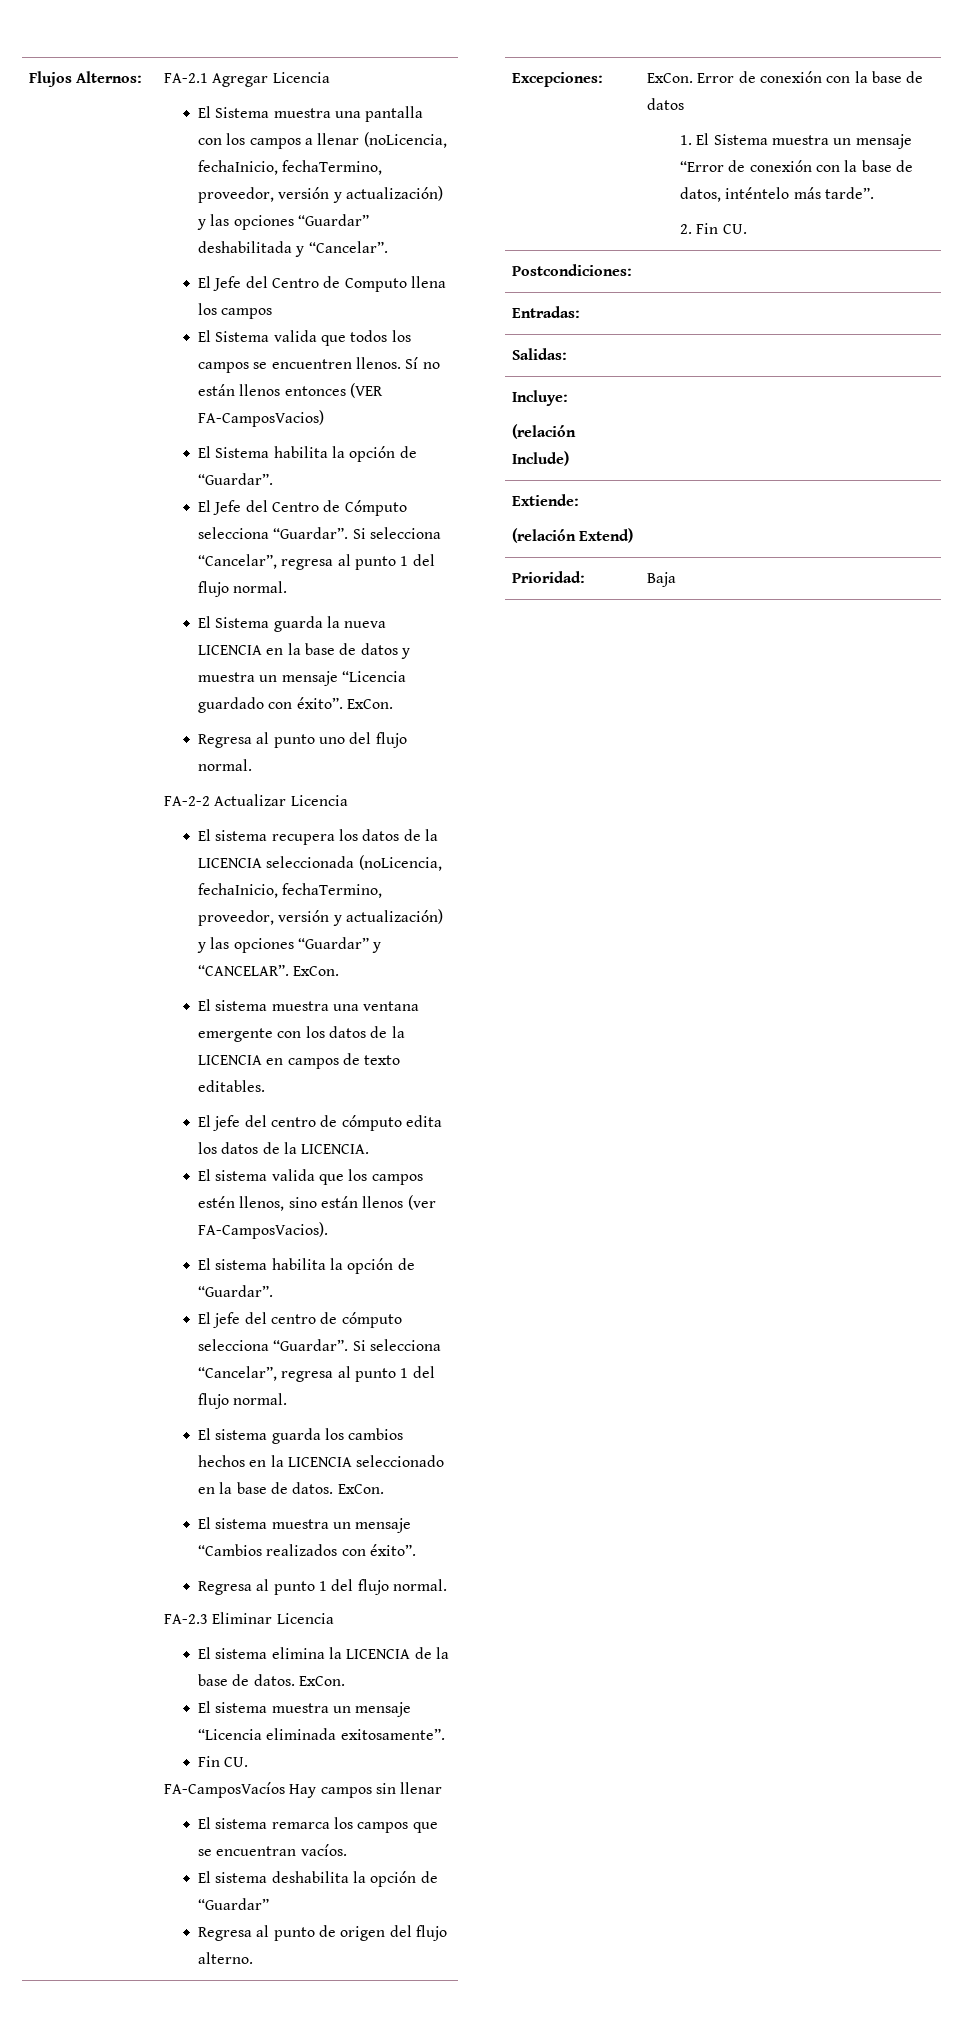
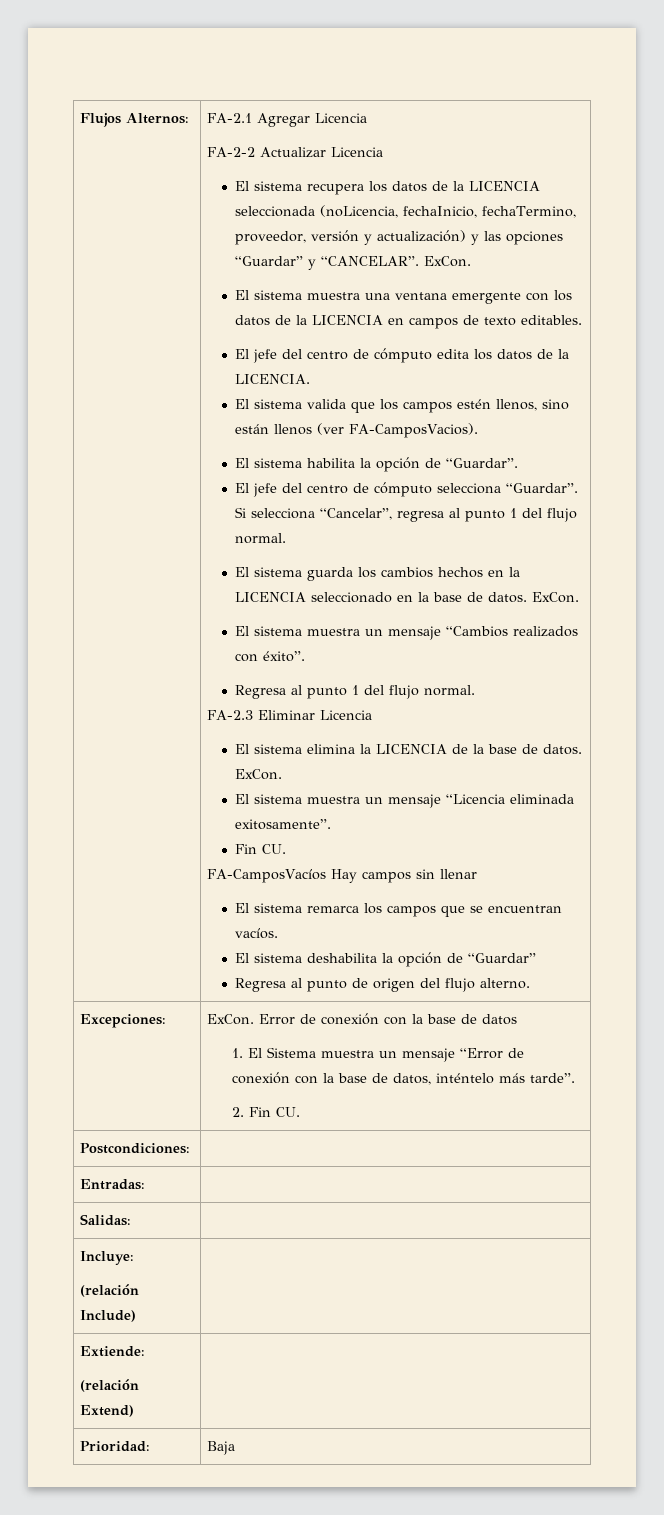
- El Sistema muestra una pantalla con los campos a llenar (noLicencia, fechaInicio, fechaTermino, proveedor, versión y actualización) y las opciones “Guardar” deshabilitada y “Cancelar”.
- El Jefe del Centro de Computo llena los campos
- El Sistema valida que todos los campos se encuentren llenos. Sí no están llenos entonces (VER FA-CamposVacios)
- El Sistema habilita la opción de “Guardar”.
- El Jefe del Centro de Cómputo selecciona “Guardar”. Si selecciona “Cancelar”, regresa al punto 1 del flujo normal.
- El Sistema guarda la nueva LICENCIA en la base de datos y muestra un mensaje “Licencia guardado con éxito”. ExCon.
- Regresa al punto uno del flujo normal.

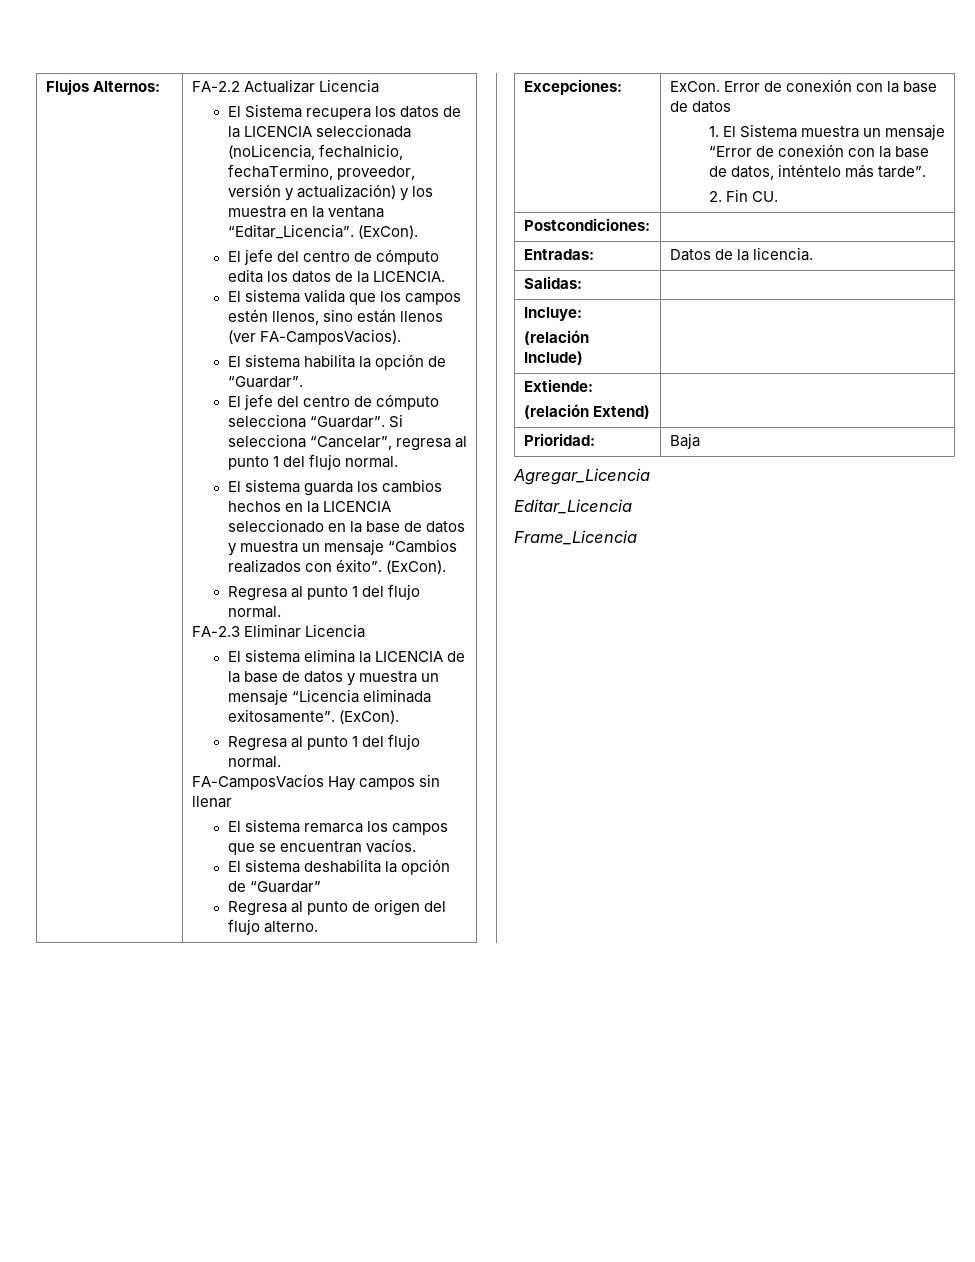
- FA-2.1 Agregar Licencia
- FA-2-2 Actualizar Licencia
+ FA-2.2 Actualizar Licencia
- El sistema recupera los datos de la LICENCIA seleccionada (noLicencia, fechaInicio, fechaTermino, proveedor, versión y actualización) y las opciones “Guardar” y “CANCELAR”. ExCon.
- El sistema muestra una ventana emergente con los datos de la LICENCIA en campos de texto editables.
+ El Sistema recupera los datos de la LICENCIA seleccionada (noLicencia, fechaInicio, fechaTermino, proveedor, versión y actualización) y los muestra en la ventana “Editar_Licencia”. (ExCon).
- El sistema guarda los cambios hechos en la LICENCIA seleccionado en la base de datos. ExCon.
- El sistema muestra un mensaje “Cambios realizados con éxito”.
+ El sistema guarda los cambios hechos en la LICENCIA seleccionado en la base de datos y muestra un mensaje “Cambios realizados con éxito”. (ExCon).
- El sistema elimina la LICENCIA de la base de datos. ExCon.
- El sistema muestra un mensaje “Licencia eliminada exitosamente”.
- Fin CU.
+ El sistema elimina la LICENCIA de la base de datos y muestra un mensaje “Licencia eliminada exitosamente”. (ExCon).
+ Regresa al punto 1 del flujo normal.
- Entradas: |
+ Entradas: | Datos de la licencia.
+ Agregar_Licencia
+ Editar_Licencia
+ Frame_Licencia

